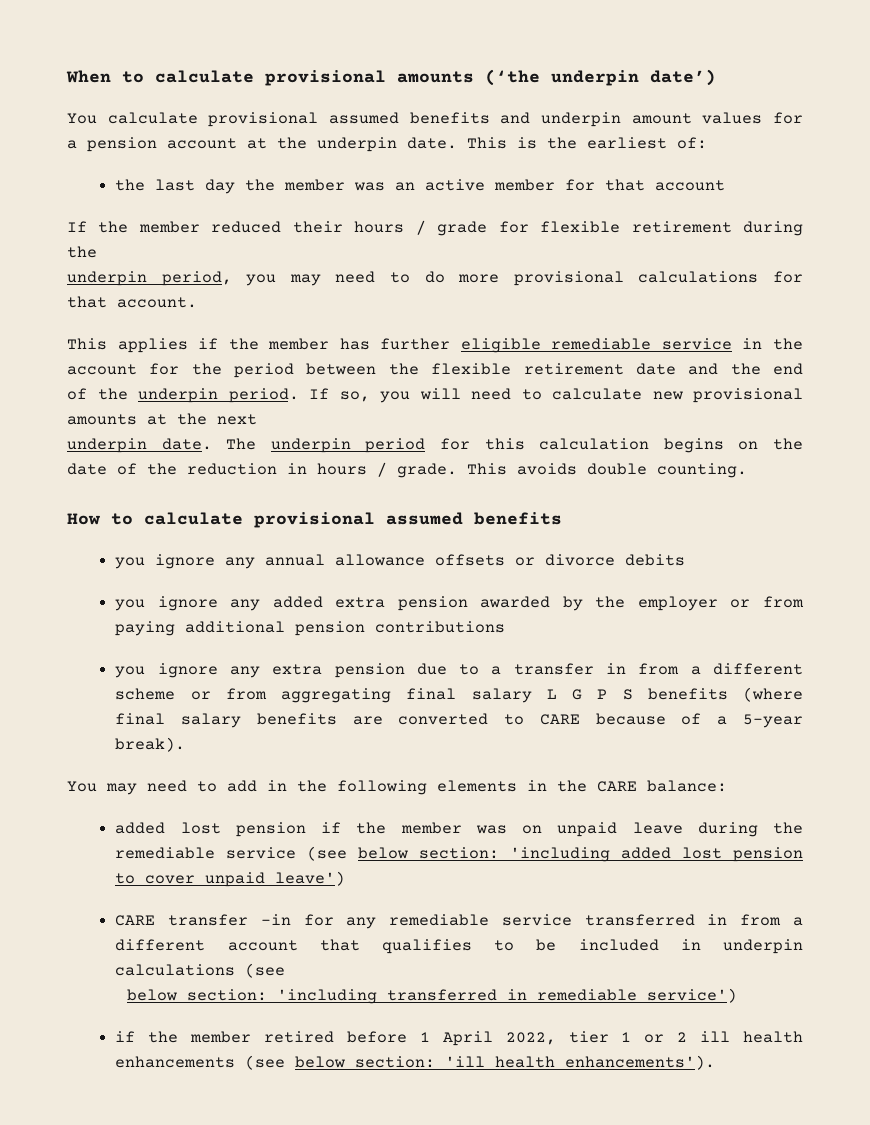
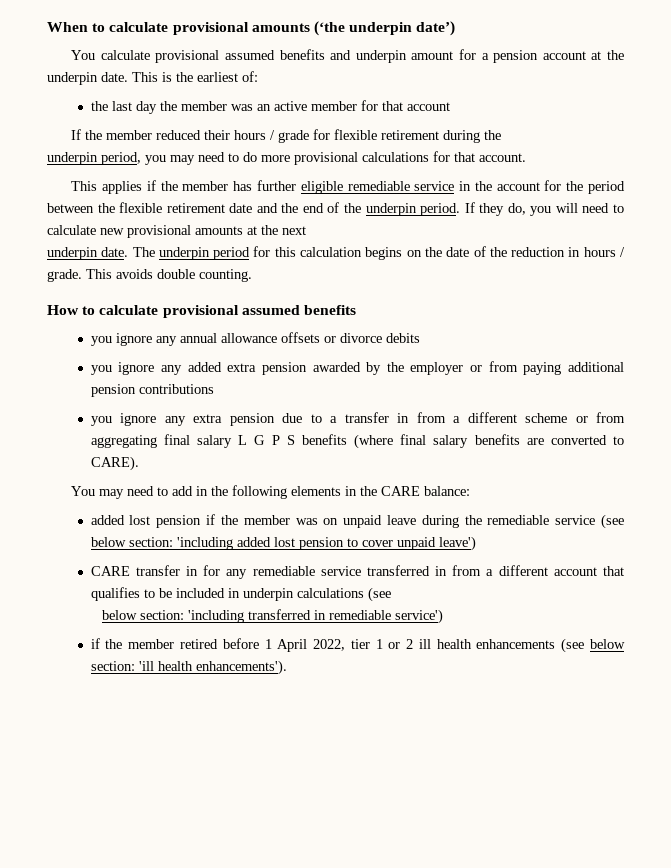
- You calculate provisional assumed benefits and underpin amount values for a pension account at the underpin date.
+ You calculate provisional assumed benefits and underpin amount for a pension account at the underpin date.
- If so, you will need to calculate new provisional amounts at the next
+ If they do, you will need to calculate new provisional amounts at the next
- you ignore any extra pension due to a transfer in from a different scheme or from aggregating final salary L G P S benefits (where final salary benefits are converted to CARE because of a 5-year break).
+ you ignore any extra pension due to a transfer in from a different scheme or from aggregating final salary L G P S benefits (where final salary benefits are converted to CARE).
- CARE transfer -in for any remediable service transferred in from a different account that qualifies to be included in underpin calculations (see
+ CARE transfer in for any remediable service transferred in from a different account that qualifies to be included in underpin calculations (see

